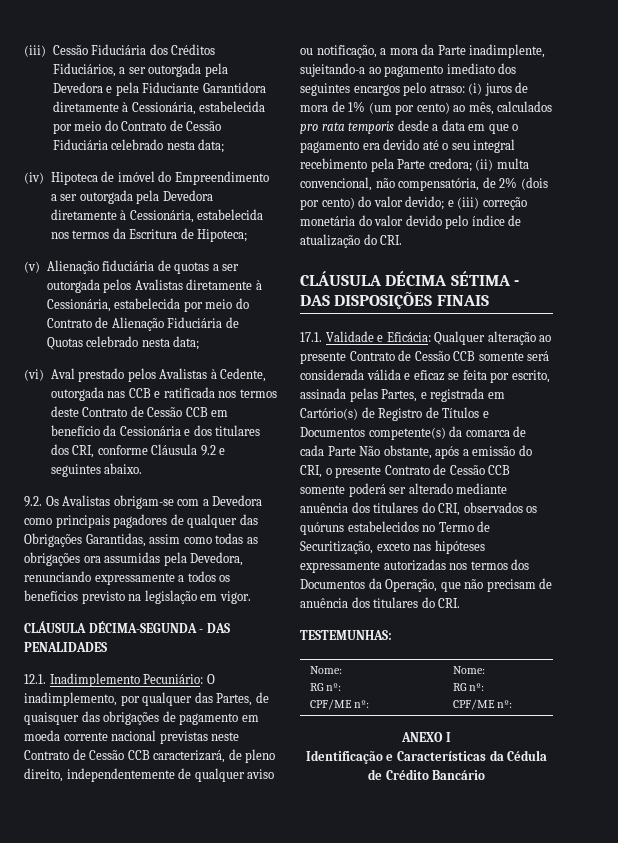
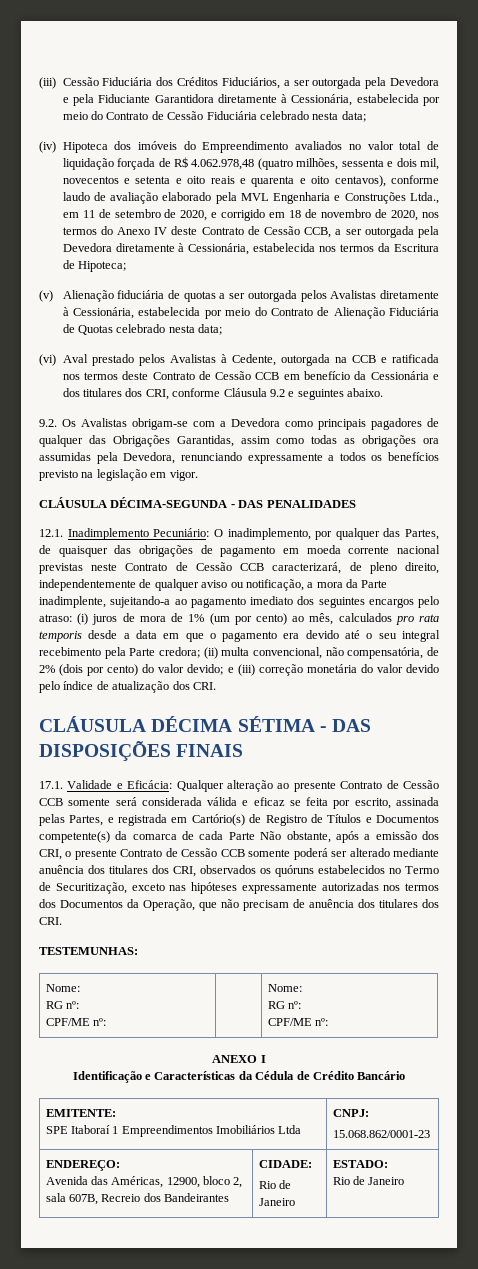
- (iv) Hipoteca de imóvel do Empreendimento a ser outorgada pela Devedora diretamente à Cessionária, estabelecida nos termos da Escritura de Hipoteca;
+ (iv) Hipoteca dos imóveis do Empreendimento avaliados no valor total de liquidação forçada de R$ 4.062.978,48 (quatro milhões, sessenta e dois mil, novecentos e setenta e oito reais e quarenta e oito centavos), conforme laudo de avaliação elaborado pela MVL Engenharia e Construções Ltda., em 11 de setembro de 2020, e corrigido em 18 de novembro de 2020, nos termos do Anexo IV deste Contrato de Cessão CCB, a ser outorgada pela Devedora diretamente à Cessionária, estabelecida nos termos da Escritura de Hipoteca;
- (vi) Aval prestado pelos Avalistas à Cedente, outorgada nas CCB e ratificada nos termos deste Contrato de Cessão CCB em benefício da Cessionária e dos titulares dos CRI, conforme Cláusula 9.2 e seguintes abaixo.
+ (vi) Aval prestado pelos Avalistas à Cedente, outorgada na CCB e ratificada nos termos deste Contrato de Cessão CCB em benefício da Cessionária e dos titulares dos CRI, conforme Cláusula 9.2 e seguintes abaixo.
- e (iii) correção monetária do valor devido pelo índice de atualização do CRI.
+ e (iii) correção monetária do valor devido pelo índice de atualização dos CRI.
- Qualquer alteração ao presente Contrato de Cessão CCB somente será considerada válida e eficaz se feita por escrito, assinada pelas Partes, e registrada em Cartório(s) de Registro de Títulos e Documentos competente(s) da comarca de cada Parte Não obstante, após a emissão do CRI, o presente Contrato de Cessão CCB somente poderá ser alterado mediante anuência dos titulares do CRI, observados os quóruns estabelecidos no Termo de Securitização, exceto nas hipóteses expressamente autorizadas nos termos dos Documentos da Operação, que não precisam de anuência dos titulares do CRI.
+ Qualquer alteração ao presente Contrato de Cessão CCB somente será considerada válida e eficaz se feita por escrito, assinada pelas Partes, e registrada em Cartório(s) de Registro de Títulos e Documentos competente(s) da comarca de cada Parte Não obstante, após a emissão dos CRI, o presente Contrato de Cessão CCB somente poderá ser alterado mediante anuência dos titulares dos CRI, observados os quóruns estabelecidos no Termo de Securitização, exceto nas hipóteses expressamente autorizadas nos termos dos Documentos da Operação, que não precisam de anuência dos titulares dos CRI.
+ EMITENTE:
+ SPE Itaboraí 1 Empreendimentos Imobiliários Ltda | CNPJ:
+ 15.068.862/0001-23
+ ENDEREÇO:
+ Avenida das Américas, 12900, bloco 2, sala 607B, Recreio dos Bandeirantes | CIDADE:
+ Rio de Janeiro | ESTADO:
+ Rio de Janeiro

